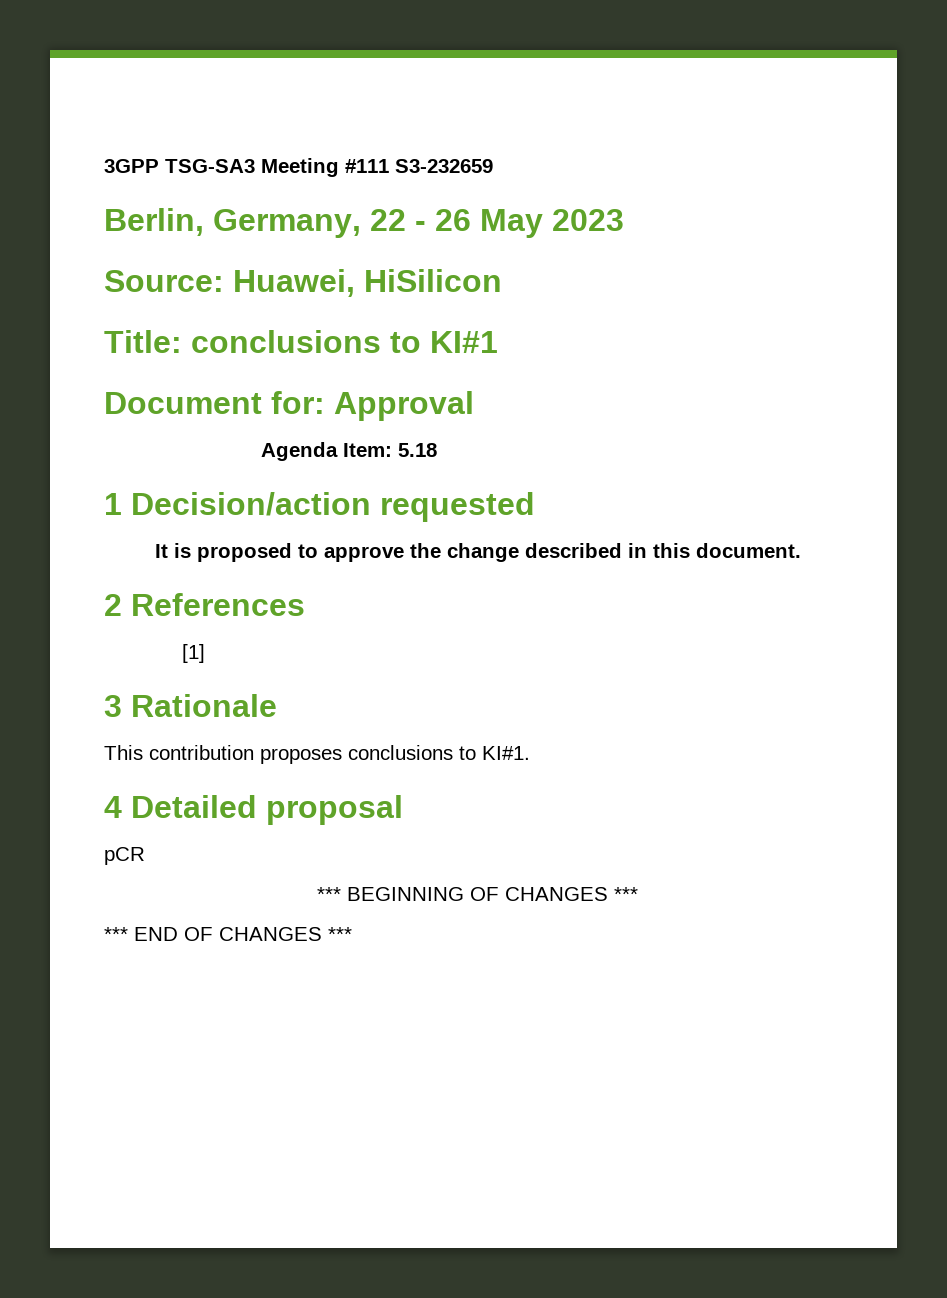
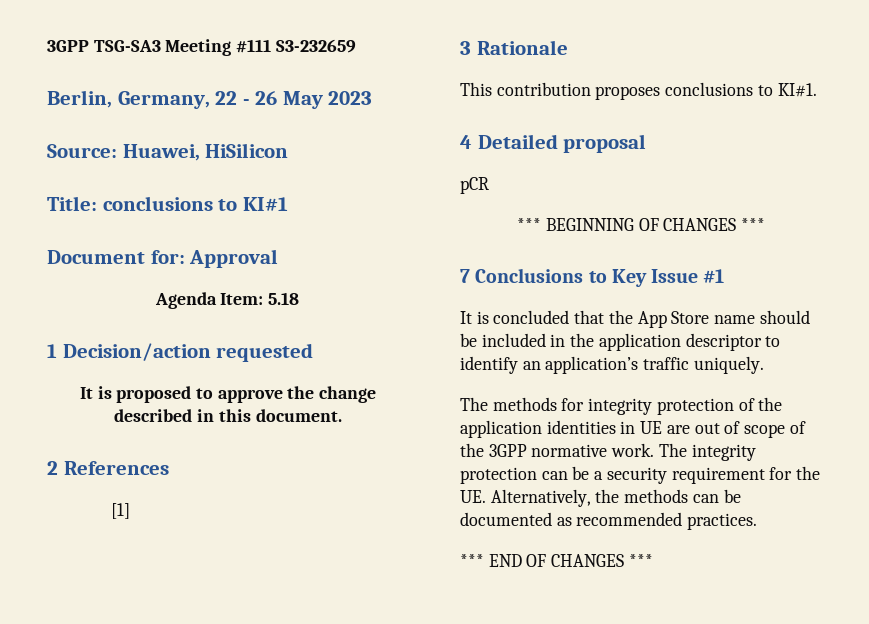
+ 7 Conclusions to Key Issue #1
+ It is concluded that the App Store name should be included in the application descriptor to identify an application’s traffic uniquely.
+ The methods for integrity protection of the application identities in UE are out of scope of the 3GPP normative work. The integrity protection can be a security requirement for the UE. Alternatively, the methods can be documented as recommended practices.

